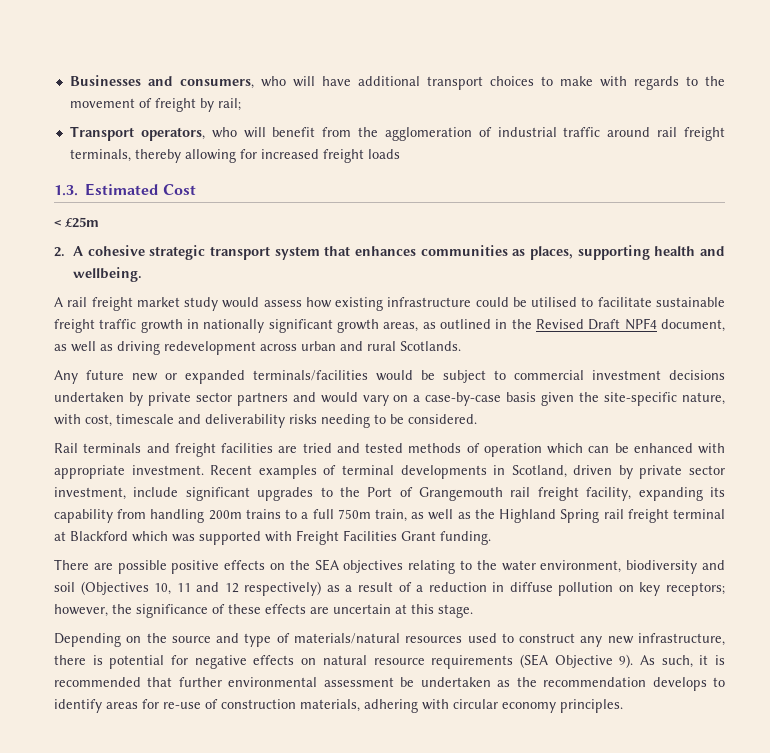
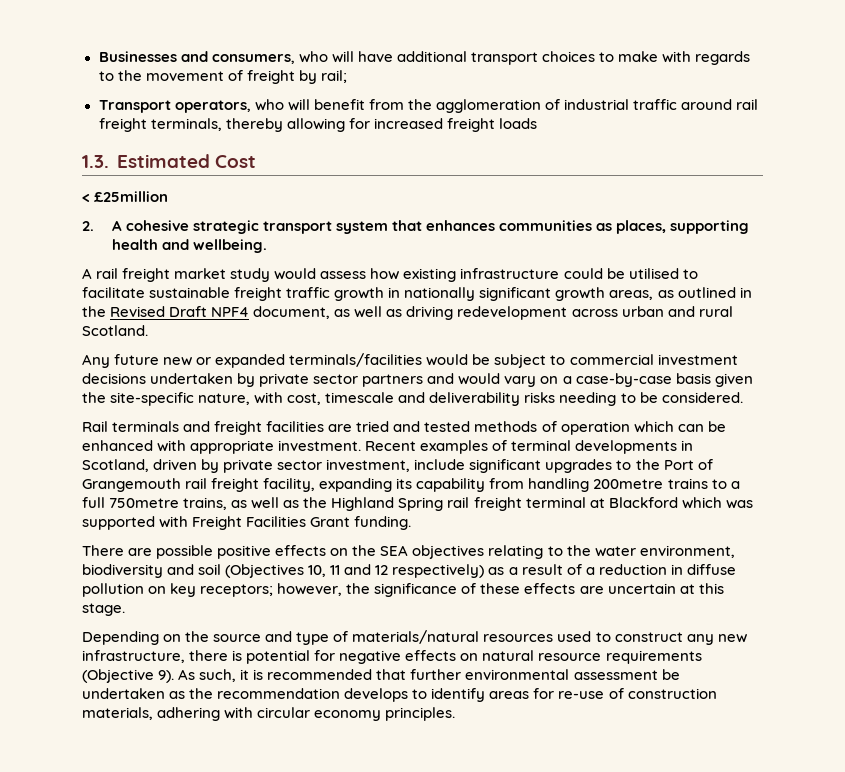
- < £25m
+ < £25million
- A rail freight market study would assess how existing infrastructure could be utilised to facilitate sustainable freight traffic growth in nationally significant growth areas, as outlined in the Revised Draft NPF4 document, as well as driving redevelopment across urban and rural Scotlands.
+ A rail freight market study would assess how existing infrastructure could be utilised to facilitate sustainable freight traffic growth in nationally significant growth areas, as outlined in the Revised Draft NPF4 document, as well as driving redevelopment across urban and rural Scotland.
- Recent examples of terminal developments in Scotland, driven by private sector investment, include significant upgrades to the Port of Grangemouth rail freight facility, expanding its capability from handling 200m trains to a full 750m train, as well as the Highland Spring rail freight terminal at Blackford which was supported with Freight Facilities Grant funding.
+ Recent examples of terminal developments in Scotland, driven by private sector investment, include significant upgrades to the Port of Grangemouth rail freight facility, expanding its capability from handling 200metre trains to a full 750metre trains, as well as the Highland Spring rail freight terminal at Blackford which was supported with Freight Facilities Grant funding.
- Depending on the source and type of materials/natural resources used to construct any new infrastructure, there is potential for negative effects on natural resource requirements (SEA Objective 9).
+ Depending on the source and type of materials/natural resources used to construct any new infrastructure, there is potential for negative effects on natural resource requirements (Objective 9).

